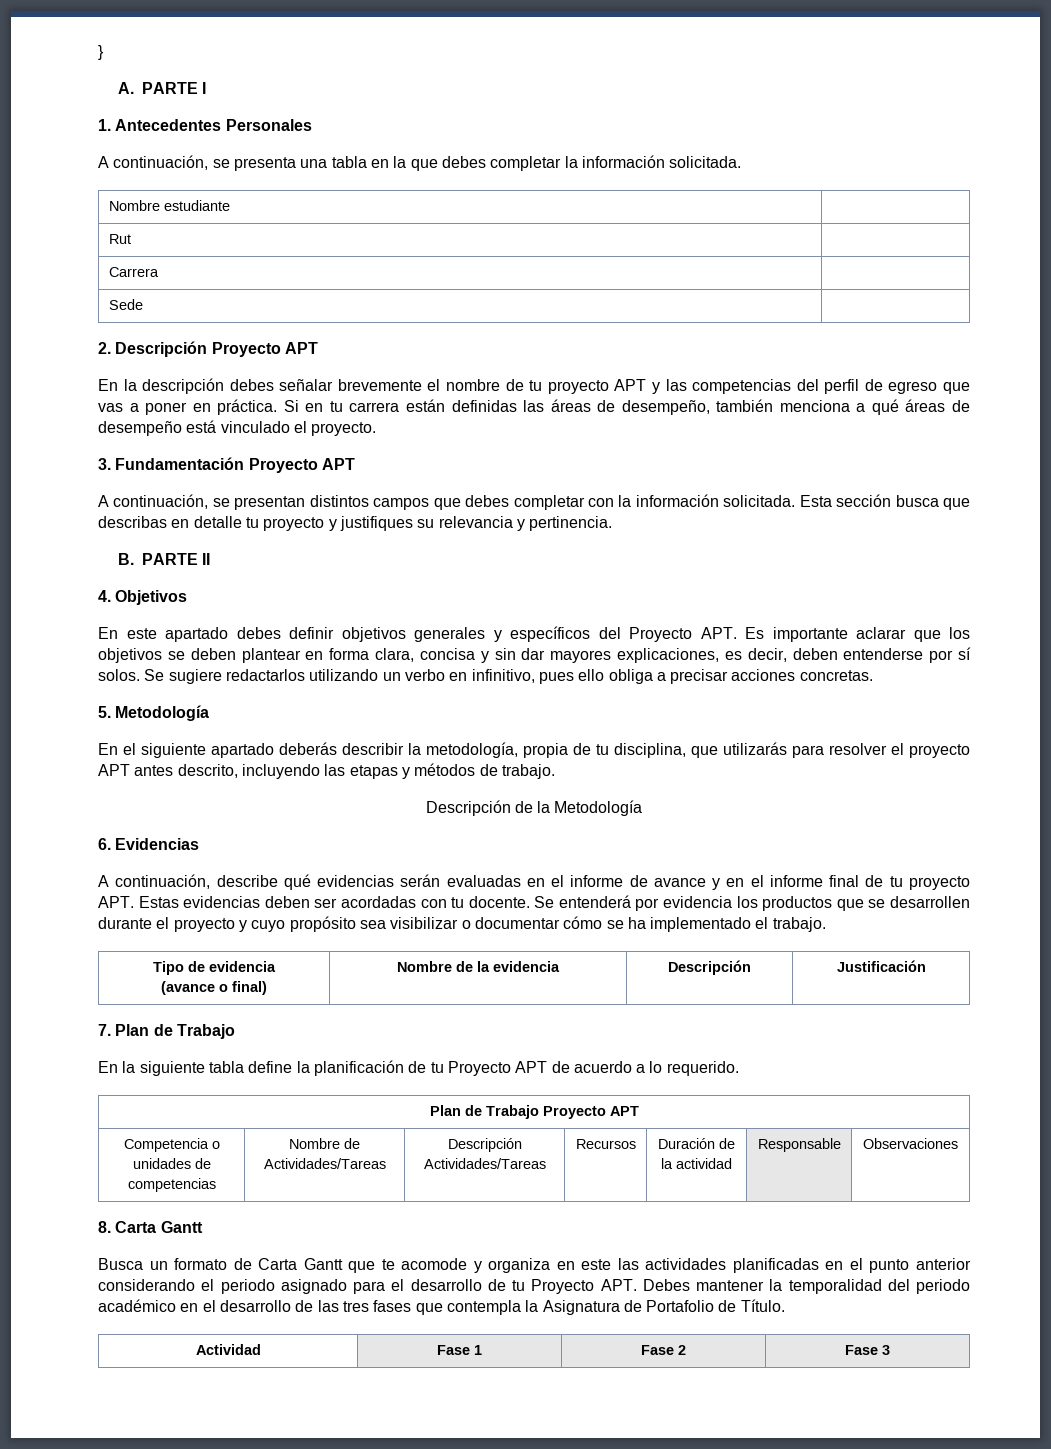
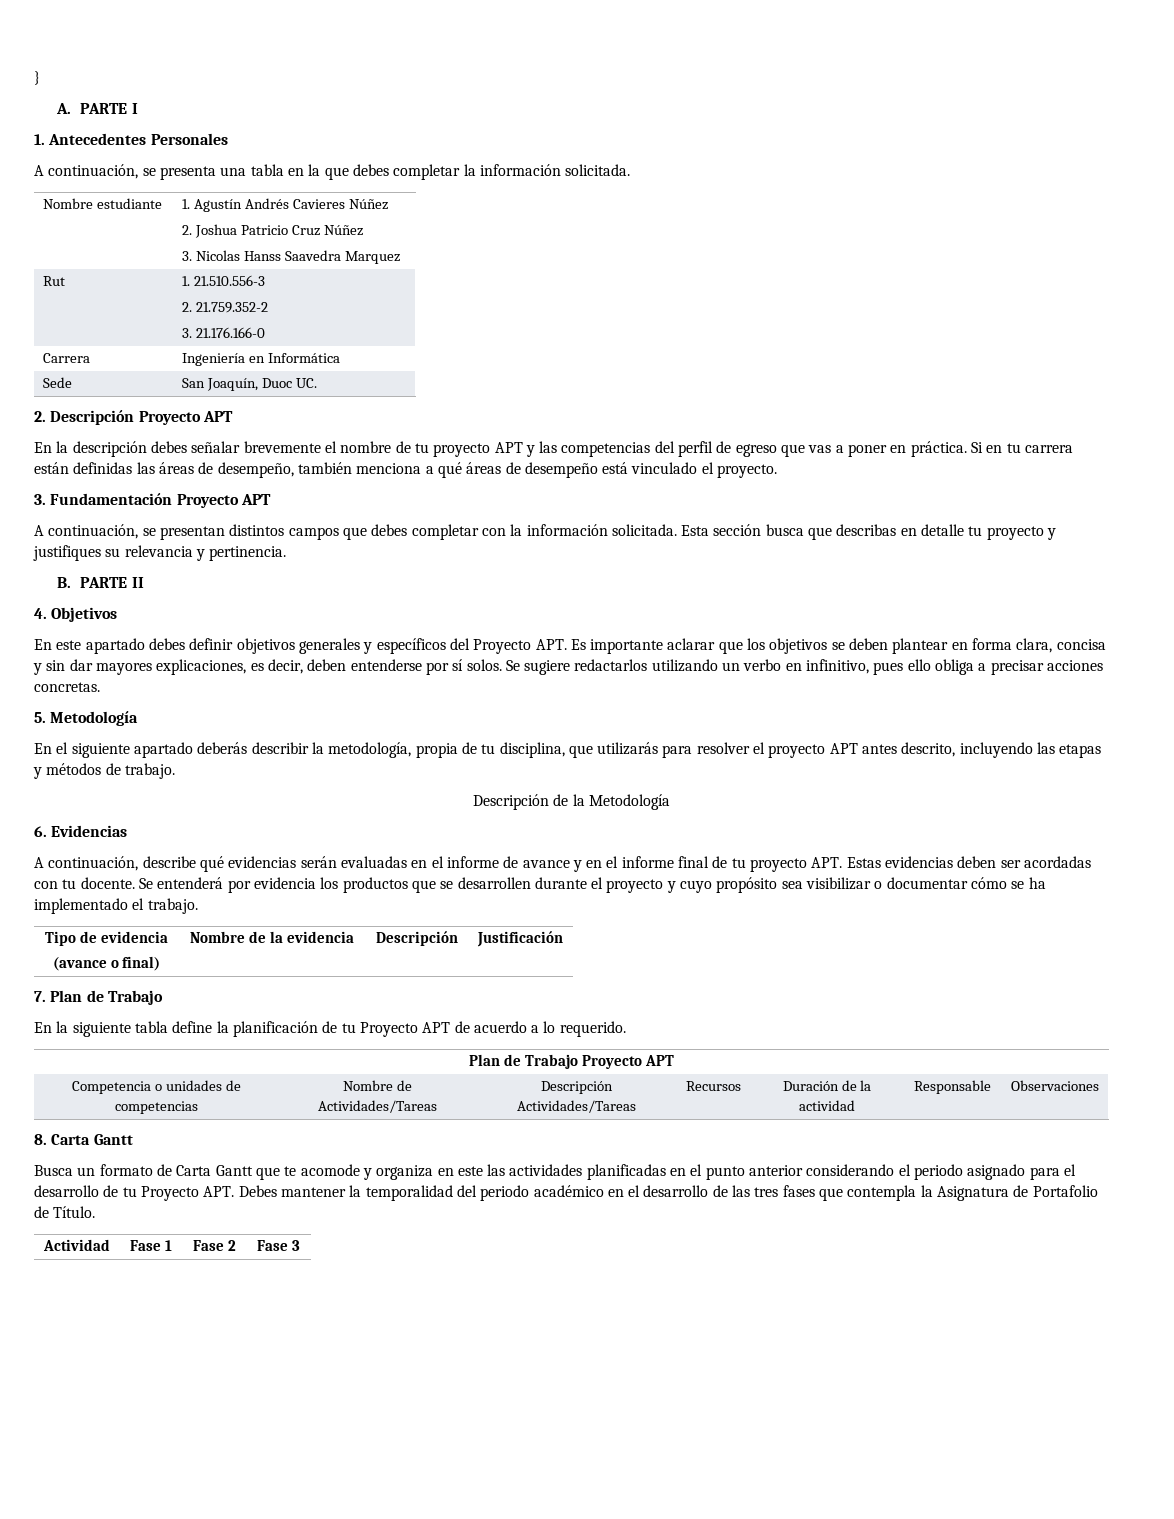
- Nombre estudiante |
- Rut |
- Carrera |
- Sede |
+ Nombre estudiante | 1. Agustín Andrés Cavieres Núñez
+ 2. Joshua Patricio Cruz Núñez
+ 3. Nicolas Hanss Saavedra Marquez
+ Rut | 1. 21.510.556-3
+ 2. 21.759.352-2
+ 3. 21.176.166-0
+ Carrera | Ingeniería en Informática
+ Sede | San Joaquín, Duoc UC.

